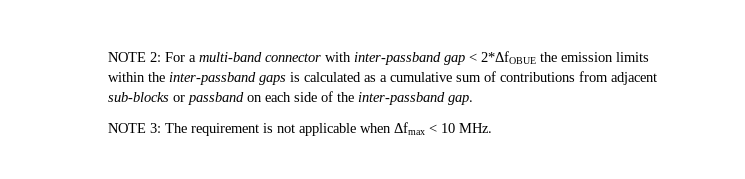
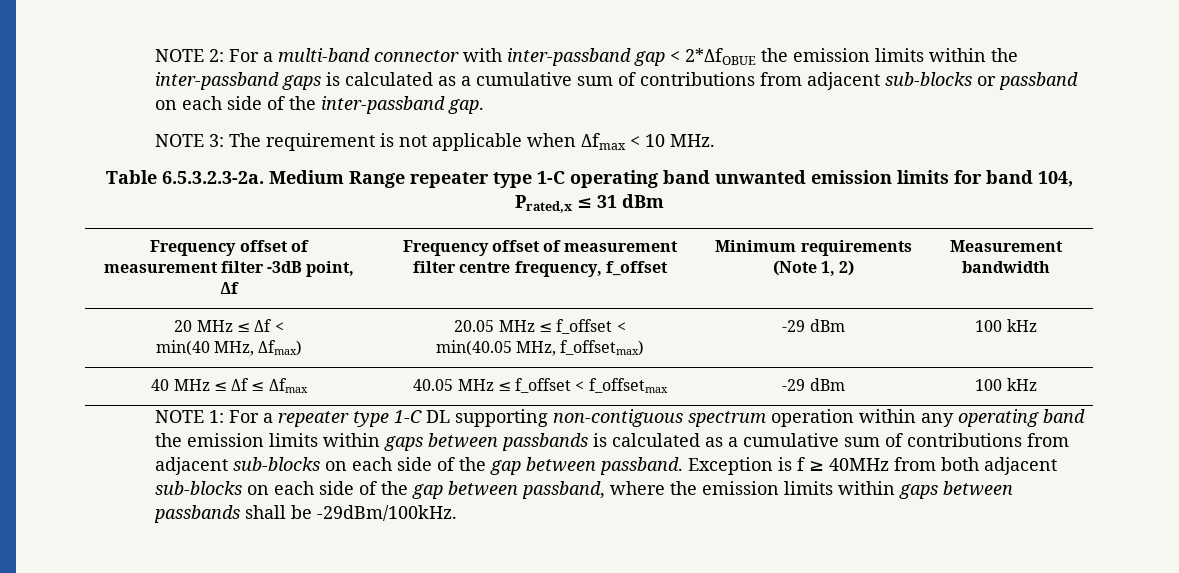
+ Table 6.5.3.2.3-2a. Medium Range repeater type 1-C operating band unwanted emission limits for band 104, Prated,x ≤ 31 dBm
+ Frequency offset of measurement filter -3dB point, Δf | Frequency offset of measurement filter centre frequency, f_offset | Minimum requirements (Note 1, 2) | Measurement bandwidth
+ 20 MHz ≤ Δf <
+ min(40 MHz, Δfmax) | 20.05 MHz ≤ f_offset <
+ min(40.05 MHz, f_offsetmax) | -29 dBm | 100 kHz
+ 40 MHz ≤ Δf ≤ Δfmax | 40.05 MHz ≤ f_offset < f_offsetmax | -29 dBm | 100 kHz
+ NOTE 1: For a repeater type 1-C DL supporting non-contiguous spectrum operation within any operating band the emission limits within gaps between passbands is calculated as a cumulative sum of contributions from adjacent sub-blocks on each side of the gap between passband. Exception is f ≥ 40MHz from both adjacent sub-blocks on each side of the gap between passband, where the emission limits within gaps between passbands shall be -29dBm/100kHz.

